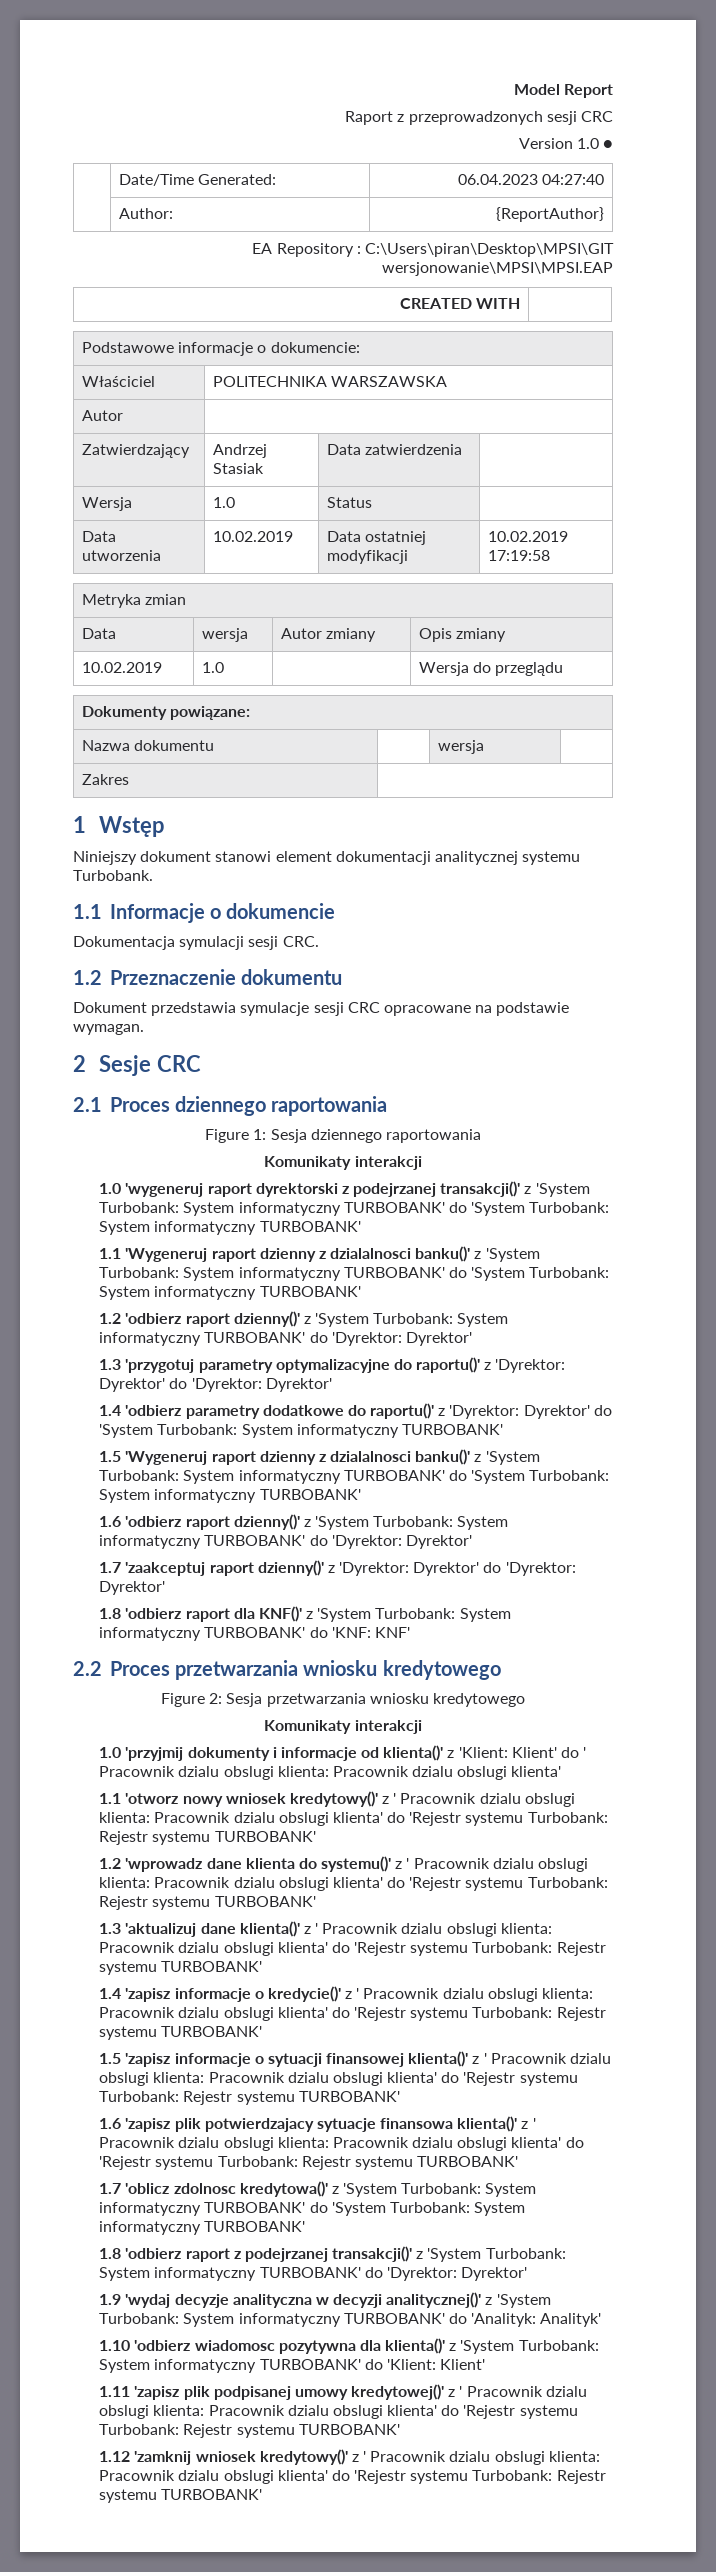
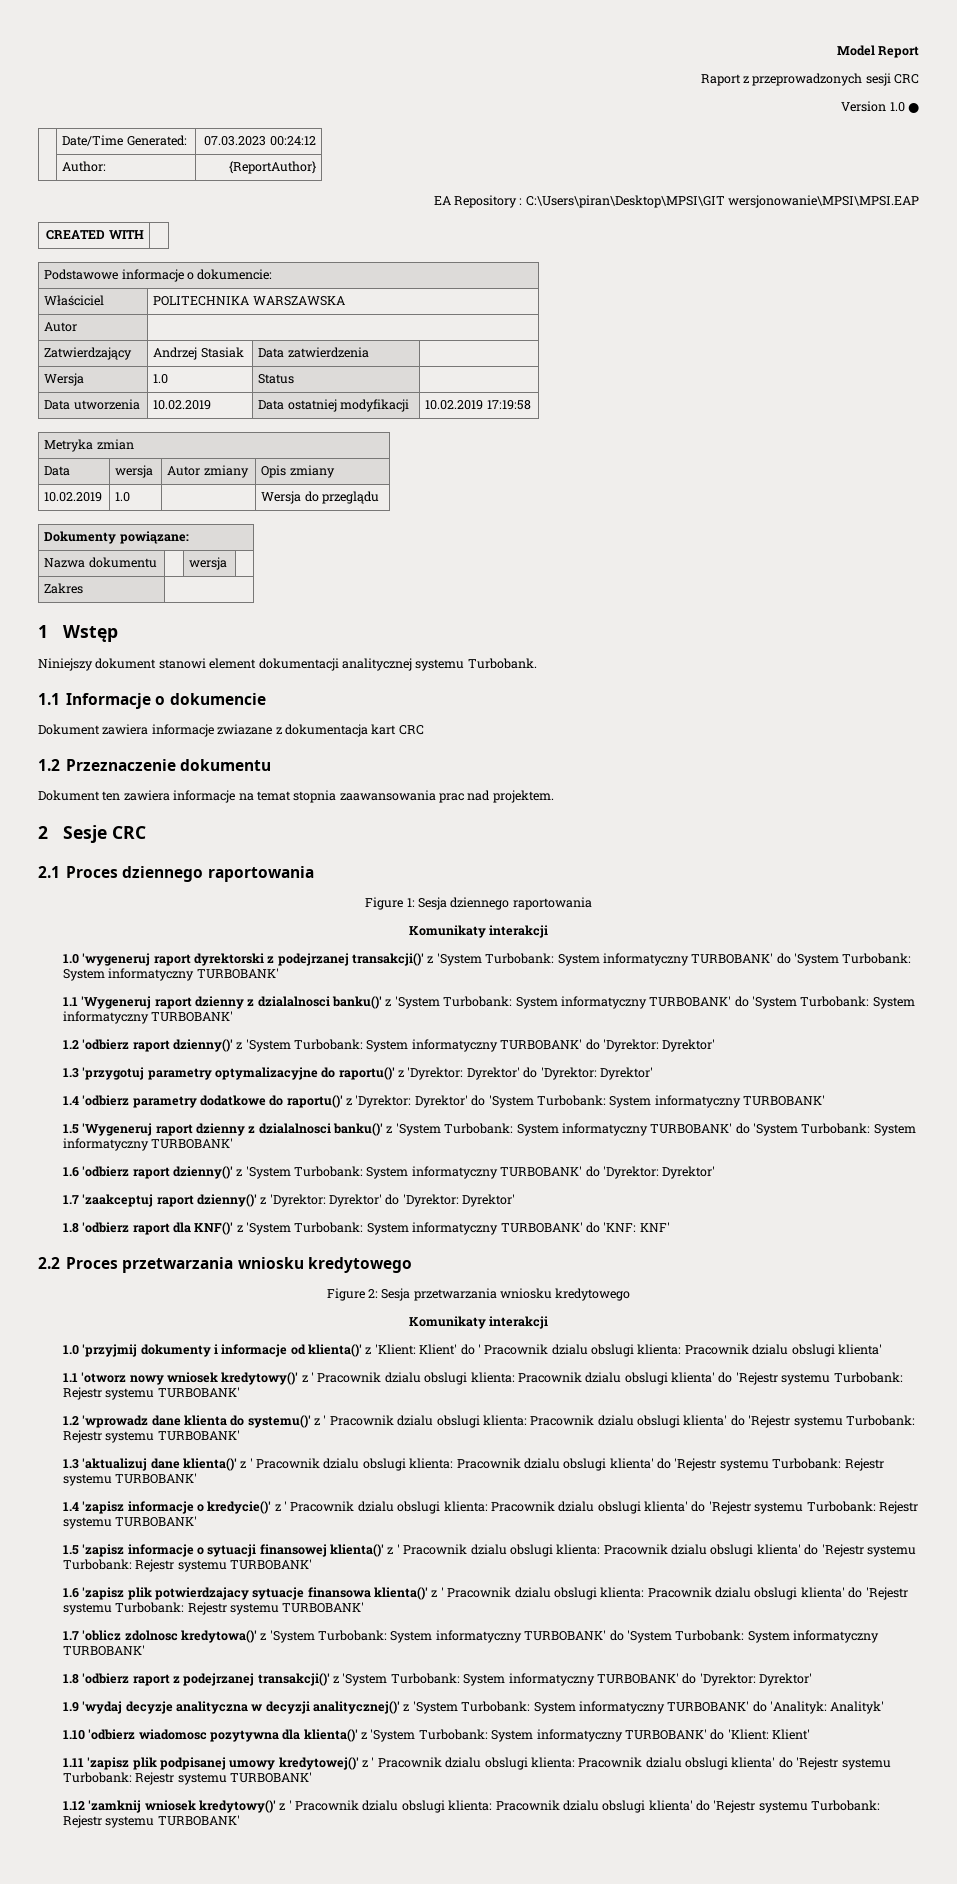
- | Date/Time Generated: | 06.04.2023 04:27:40
+ | Date/Time Generated: | 07.03.2023 00:24:12
- Dokumentacja symulacji sesji CRC.
+ Dokument zawiera informacje zwiazane z dokumentacja kart CRC
  1.2 Przeznaczenie dokumentu
- Dokument przedstawia symulacje sesji CRC opracowane na podstawie wymagan.
+ Dokument ten zawiera informacje na temat stopnia zaawansowania prac nad projektem.

